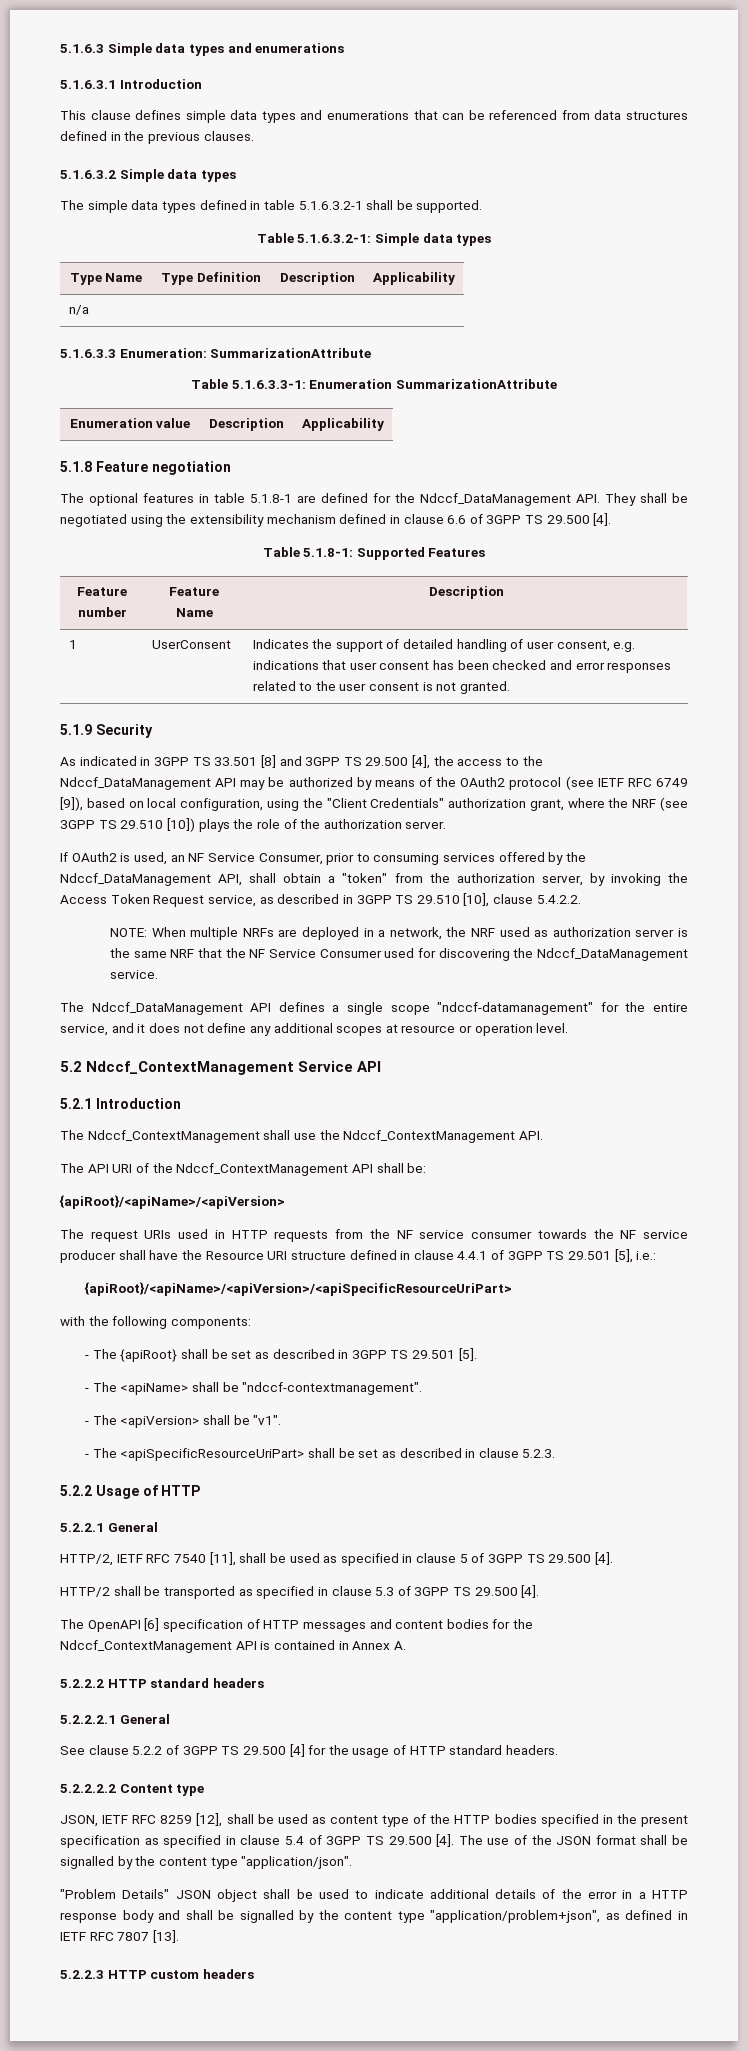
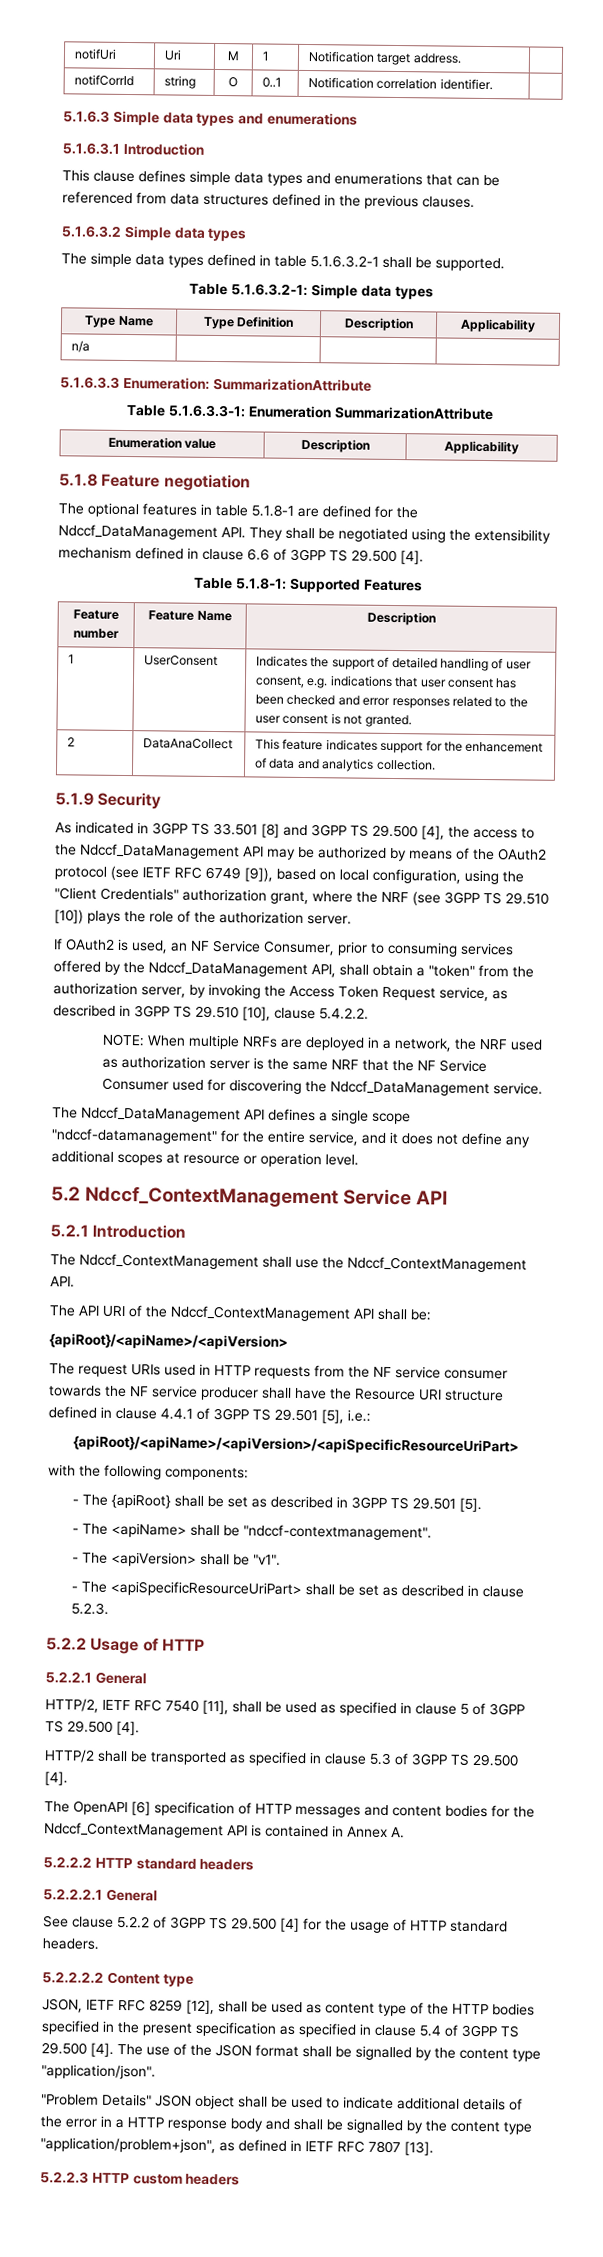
+ notifUri | Uri | M | 1 | Notification target address. |
+ notifCorrId | string | O | 0..1 | Notification correlation identifier. |
+ 2 | DataAnaCollect | This feature indicates support for the enhancement of data and analytics collection.

